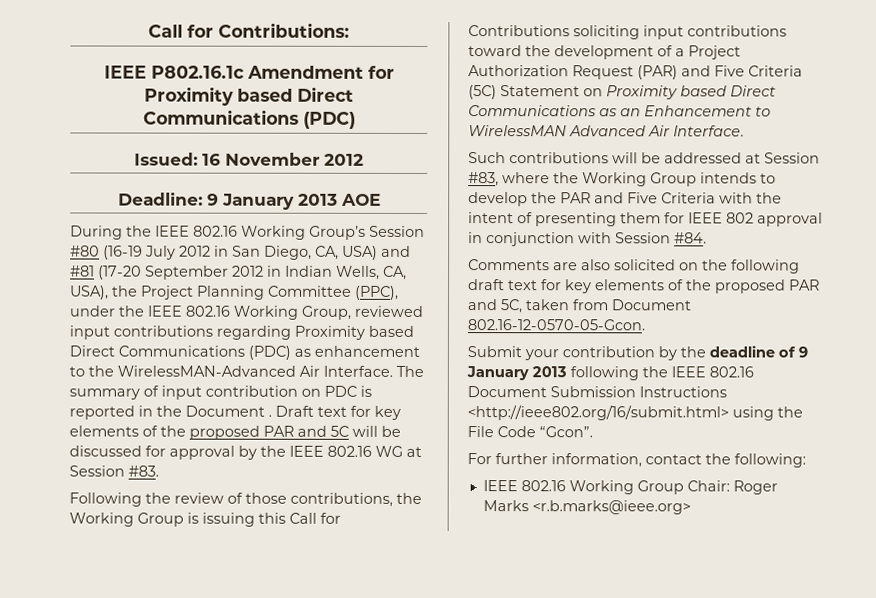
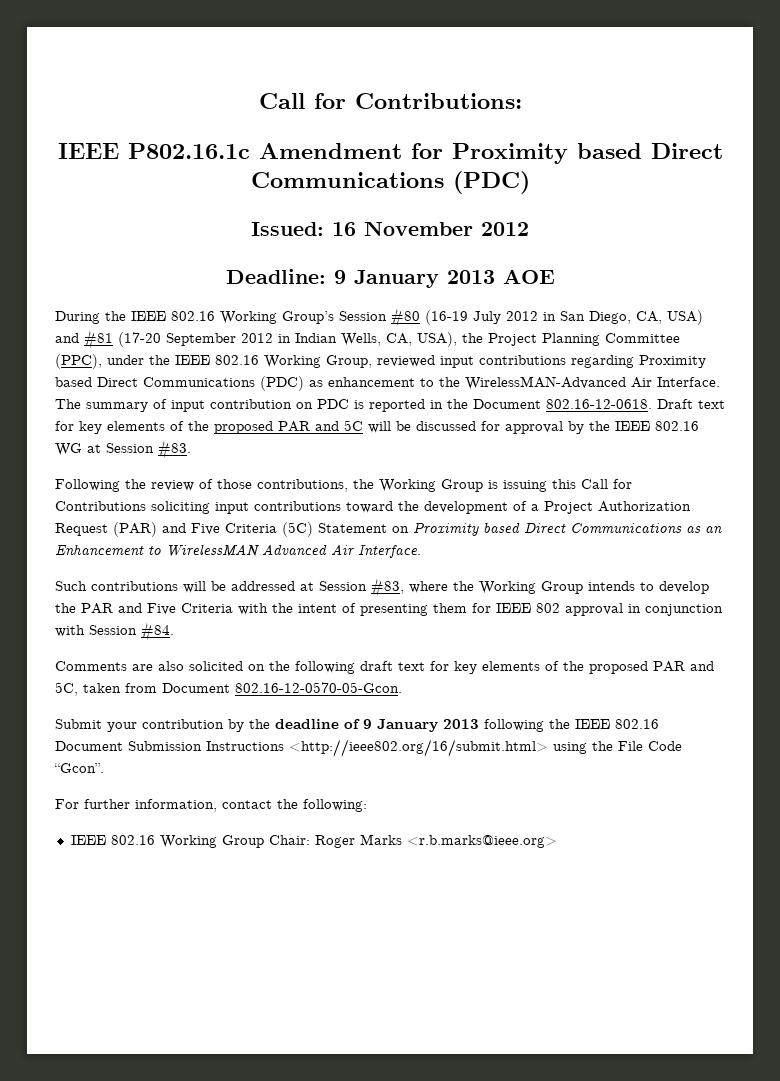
- The summary of input contribution on PDC is reported in the Document . Draft text for key elements of the proposed PAR and 5C will be discussed for approval by the IEEE 802.16 WG at Session #83.
+ The summary of input contribution on PDC is reported in the Document 802.16-12-0618. Draft text for key elements of the proposed PAR and 5C will be discussed for approval by the IEEE 802.16 WG at Session #83.

